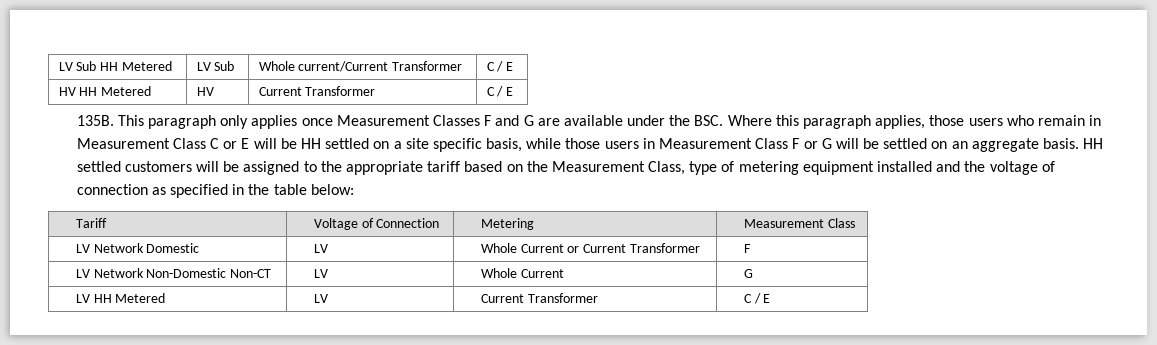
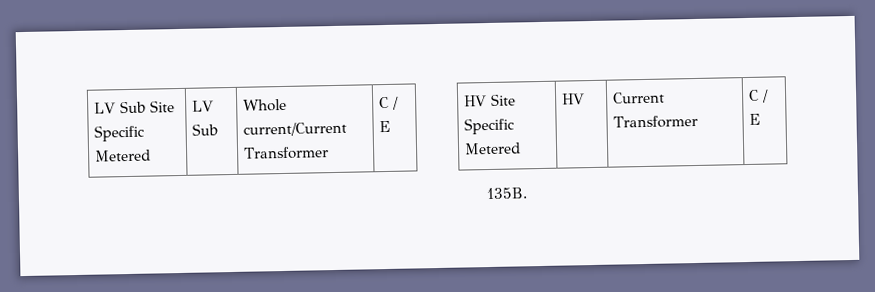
- LV Sub HH Metered | LV Sub | Whole current/Current Transformer | C / E
+ LV Sub Site Specific Metered | LV Sub | Whole current/Current Transformer | C / E
- HV HH Metered | HV | Current Transformer | C / E
+ HV Site Specific Metered | HV | Current Transformer | C / E
- This paragraph only applies once Measurement Classes F and G are available under the BSC. Where this paragraph applies, those users who remain in Measurement Class C or E will be HH settled on a site specific basis, while those users in Measurement Class F or G will be settled on an aggregate basis. HH settled customers will be assigned to the appropriate tariff based on the Measurement Class, type of metering equipment installed and the voltage of connection as specified in the table below:
- Tariff | Voltage of Connection | Metering | Measurement Class
- LV Network Domestic | LV | Whole Current or Current Transformer | F
- LV Network Non-Domestic Non-CT | LV | Whole Current | G
- LV HH Metered | LV | Current Transformer | C / E

